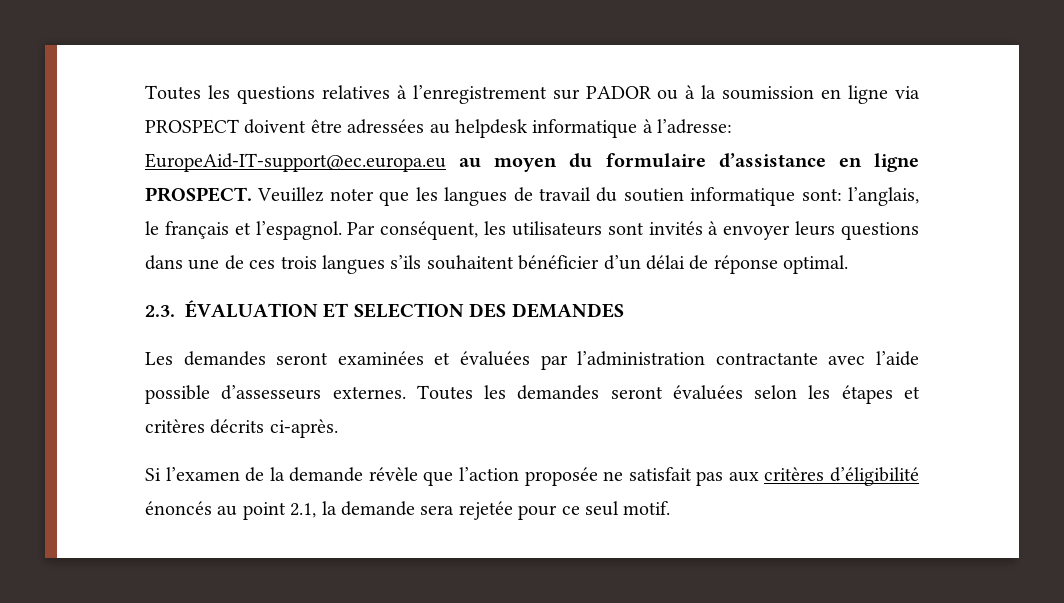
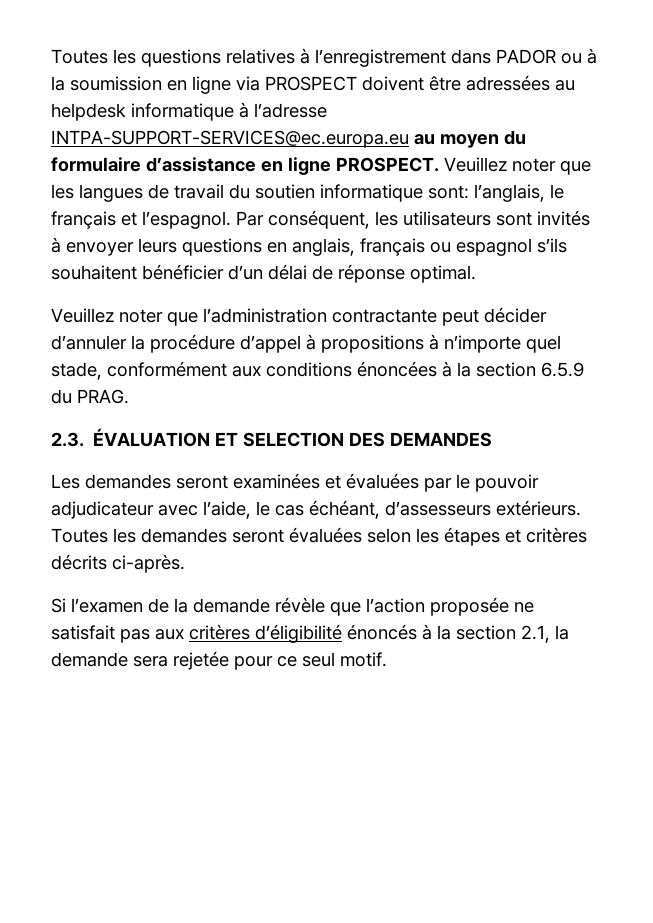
- Toutes les questions relatives à l’enregistrement sur PADOR ou à la soumission en ligne via PROSPECT doivent être adressées au helpdesk informatique à l’adresse: EuropeAid-IT-support@ec.europa.eu au moyen du formulaire d’assistance en ligne PROSPECT.
+ Toutes les questions relatives à l’enregistrement dans PADOR ou à la soumission en ligne via PROSPECT doivent être adressées au helpdesk informatique à l’adresse INTPA-SUPPORT-SERVICES@ec.europa.eu au moyen du formulaire d’assistance en ligne PROSPECT.
- Par conséquent, les utilisateurs sont invités à envoyer leurs questions dans une de ces trois langues s’ils souhaitent bénéficier d’un délai de réponse optimal.
+ Par conséquent, les utilisateurs sont invités à envoyer leurs questions en anglais, français ou espagnol s’ils souhaitent bénéficier d’un délai de réponse optimal.
+ Veuillez noter que l’administration contractante peut décider d’annuler la procédure d’appel à propositions à n’importe quel stade, conformément aux conditions énoncées à la section 6.5.9 du PRAG.
- Les demandes seront examinées et évaluées par l’administration contractante avec l’aide possible d’assesseurs externes.
+ Les demandes seront examinées et évaluées par le pouvoir adjudicateur avec l’aide, le cas échéant, d’assesseurs extérieurs.
- Si l’examen de la demande révèle que l’action proposée ne satisfait pas aux critères d’éligibilité énoncés au point 2.1, la demande sera rejetée pour ce seul motif.
+ Si l’examen de la demande révèle que l’action proposée ne satisfait pas aux critères d’éligibilité énoncés à la section 2.1, la demande sera rejetée pour ce seul motif.

